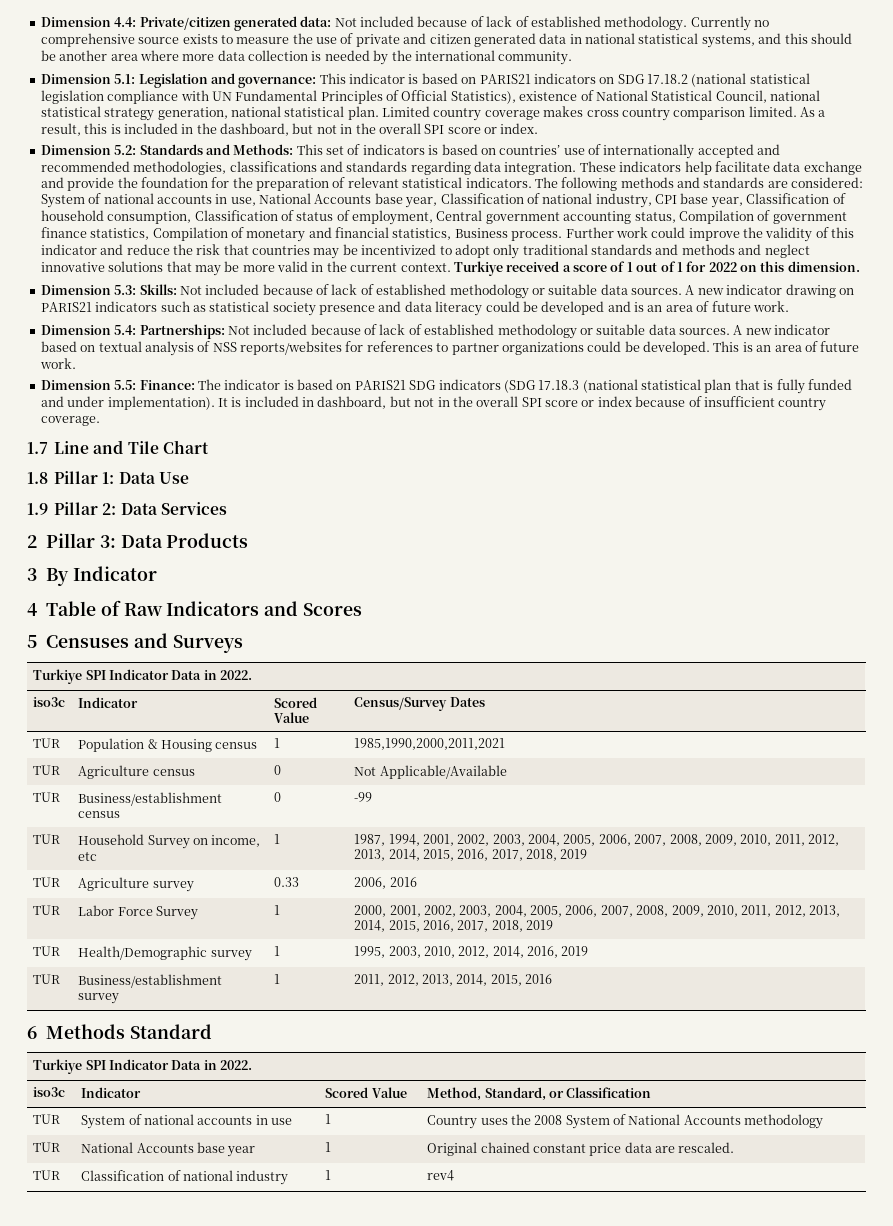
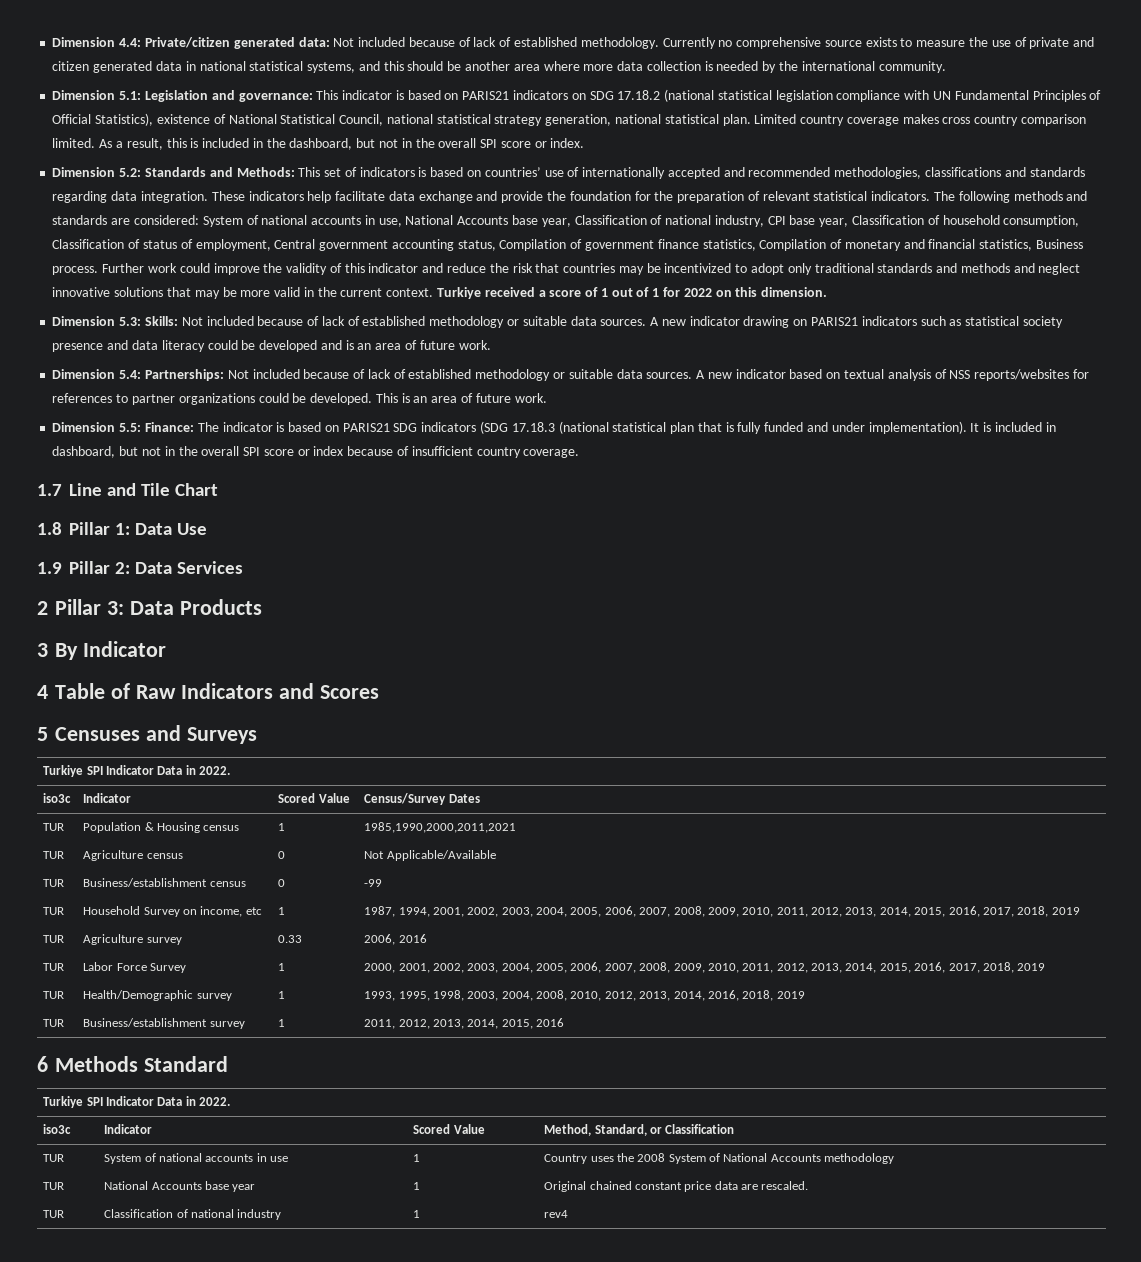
- TUR | Health/Demographic survey | 1 | 1995, 2003, 2010, 2012, 2014, 2016, 2019
+ TUR | Health/Demographic survey | 1 | 1993, 1995, 1998, 2003, 2004, 2008, 2010, 2012, 2013, 2014, 2016, 2018, 2019

